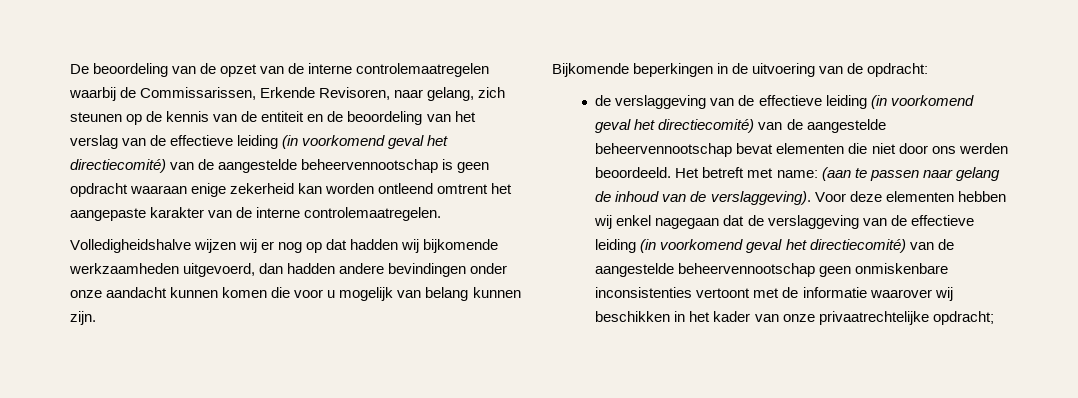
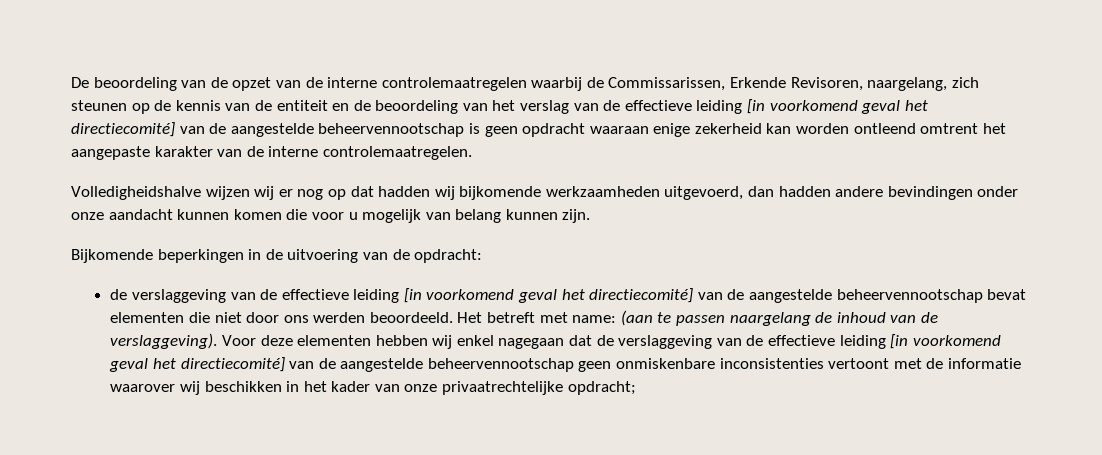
- De beoordeling van de opzet van de interne controlemaatregelen waarbij de Commissarissen, Erkende Revisoren, naar gelang, zich steunen op de kennis van de entiteit en de beoordeling van het verslag van de effectieve leiding (in voorkomend geval het directiecomité) van de aangestelde beheervennootschap is geen opdracht waaraan enige zekerheid kan worden ontleend omtrent het aangepaste karakter van de interne controlemaatregelen.
+ De beoordeling van de opzet van de interne controlemaatregelen waarbij de Commissarissen, Erkende Revisoren, naargelang, zich steunen op de kennis van de entiteit en de beoordeling van het verslag van de effectieve leiding [in voorkomend geval het directiecomité] van de aangestelde beheervennootschap is geen opdracht waaraan enige zekerheid kan worden ontleend omtrent het aangepaste karakter van de interne controlemaatregelen.
- de verslaggeving van de effectieve leiding (in voorkomend geval het directiecomité) van de aangestelde beheervennootschap bevat elementen die niet door ons werden beoordeeld.
+ de verslaggeving van de effectieve leiding [in voorkomend geval het directiecomité] van de aangestelde beheervennootschap bevat elementen die niet door ons werden beoordeeld.
- Het betreft met name: (aan te passen naar gelang de inhoud van de verslaggeving).
+ Het betreft met name: (aan te passen naargelang de inhoud van de verslaggeving).
- Voor deze elementen hebben wij enkel nagegaan dat de verslaggeving van de effectieve leiding (in voorkomend geval het directiecomité) van de aangestelde beheervennootschap geen onmiskenbare inconsistenties vertoont met de informatie waarover wij beschikken in het kader van onze privaatrechtelijke opdracht;
+ Voor deze elementen hebben wij enkel nagegaan dat de verslaggeving van de effectieve leiding [in voorkomend geval het directiecomité] van de aangestelde beheervennootschap geen onmiskenbare inconsistenties vertoont met de informatie waarover wij beschikken in het kader van onze privaatrechtelijke opdracht;

